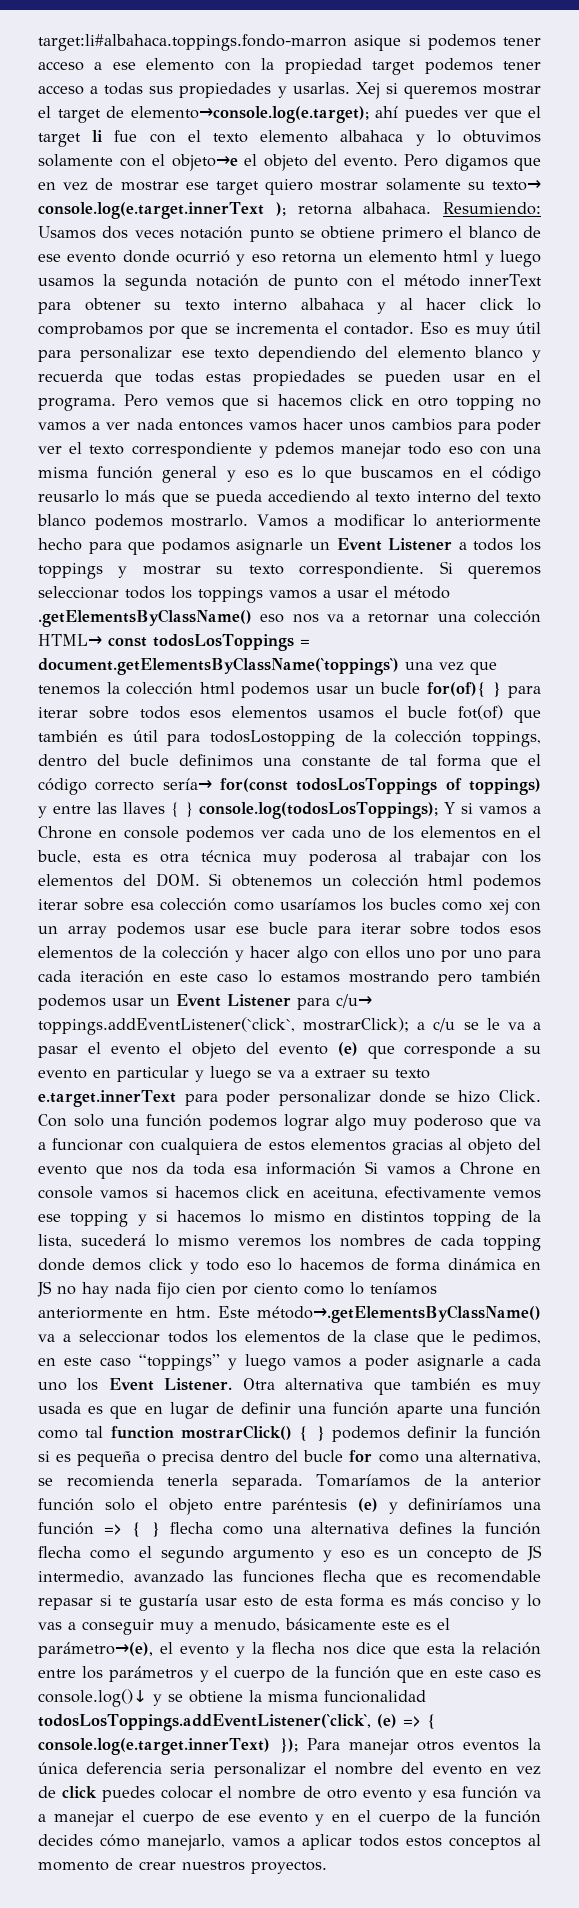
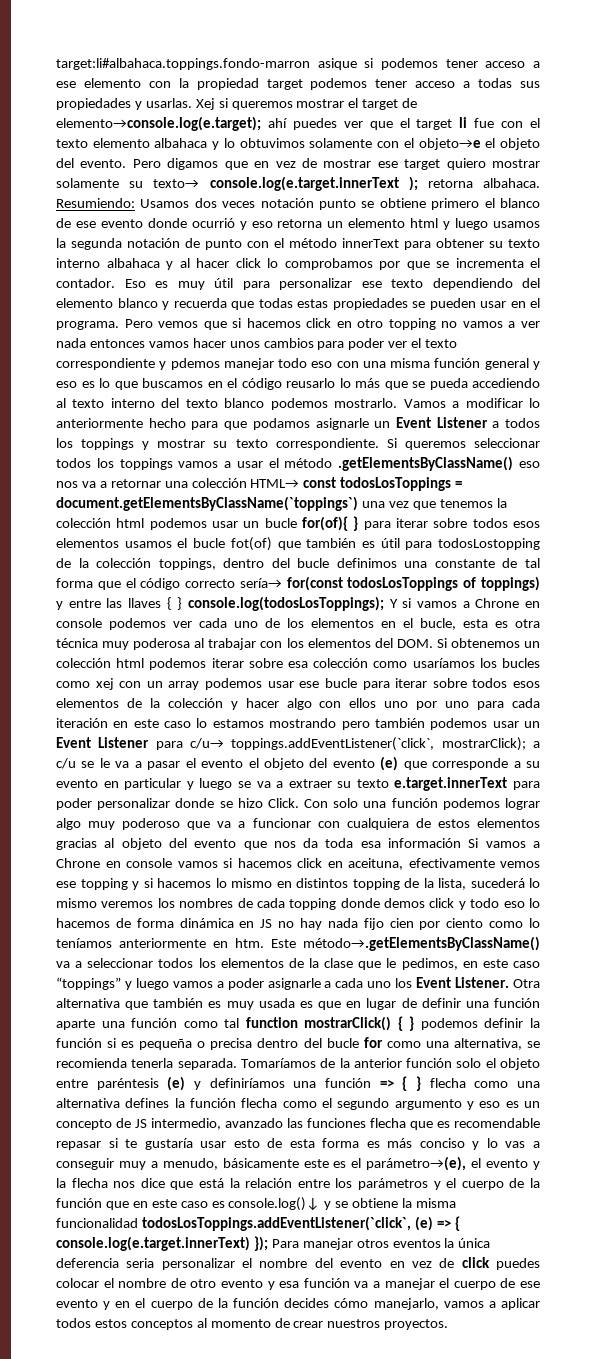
- Tomaríamos de la anterior función solo el objeto entre paréntesis (e) y definiríamos una función => { } flecha como una alternativa defines la función flecha como el segundo argumento y eso es un concepto de JS intermedio, avanzado las funciones flecha que es recomendable repasar si te gustaría usar esto de esta forma es más conciso y lo vas a conseguir muy a menudo, básicamente este es el parámetro→(e), el evento y la flecha nos dice que esta la relación entre los parámetros y el cuerpo de la función que en este caso es console.log()↓ y se obtiene la misma funcionalidad todosLosToppings.addEventListener(`click`, (e) => { console.log(e.target.innerText) });
+ Tomaríamos de la anterior función solo el objeto entre paréntesis (e) y definiríamos una función => { } flecha como una alternativa defines la función flecha como el segundo argumento y eso es un concepto de JS intermedio, avanzado las funciones flecha que es recomendable repasar si te gustaría usar esto de esta forma es más conciso y lo vas a conseguir muy a menudo, básicamente este es el parámetro→(e), el evento y la flecha nos dice que está la relación entre los parámetros y el cuerpo de la función que en este caso es console.log()↓ y se obtiene la misma funcionalidad todosLosToppings.addEventListener(`click`, (e) => { console.log(e.target.innerText) });

